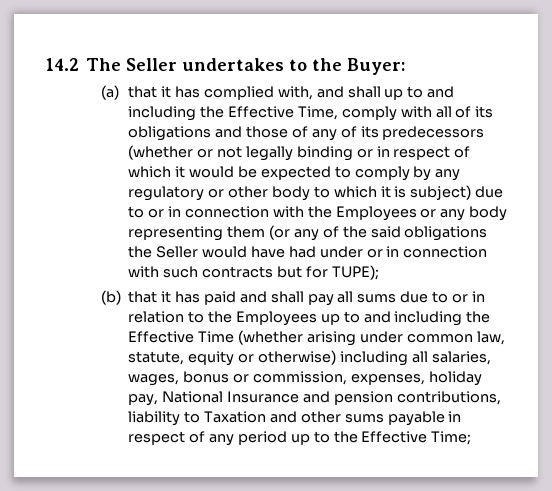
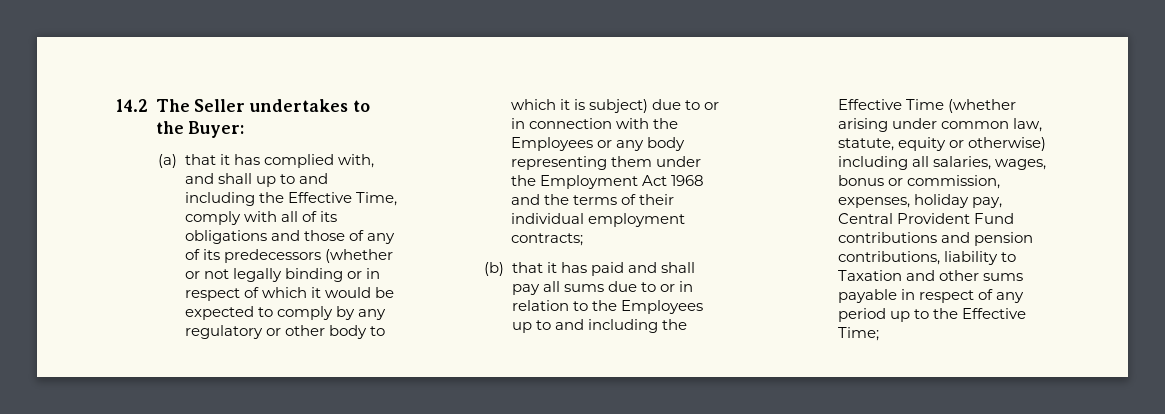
- (a) that it has complied with, and shall up to and including the Effective Time, comply with all of its obligations and those of any of its predecessors (whether or not legally binding or in respect of which it would be expected to comply by any regulatory or other body to which it is subject) due to or in connection with the Employees or any body representing them (or any of the said obligations the Seller would have had under or in connection with such contracts but for TUPE);
+ (a) that it has complied with, and shall up to and including the Effective Time, comply with all of its obligations and those of any of its predecessors (whether or not legally binding or in respect of which it would be expected to comply by any regulatory or other body to which it is subject) due to or in connection with the Employees or any body representing them under the Employment Act 1968 and the terms of their individual employment contracts;
- (b) that it has paid and shall pay all sums due to or in relation to the Employees up to and including the Effective Time (whether arising under common law, statute, equity or otherwise) including all salaries, wages, bonus or commission, expenses, holiday pay, National Insurance and pension contributions, liability to Taxation and other sums payable in respect of any period up to the Effective Time;
+ (b) that it has paid and shall pay all sums due to or in relation to the Employees up to and including the Effective Time (whether arising under common law, statute, equity or otherwise) including all salaries, wages, bonus or commission, expenses, holiday pay, Central Provident Fund contributions and pension contributions, liability to Taxation and other sums payable in respect of any period up to the Effective Time;

